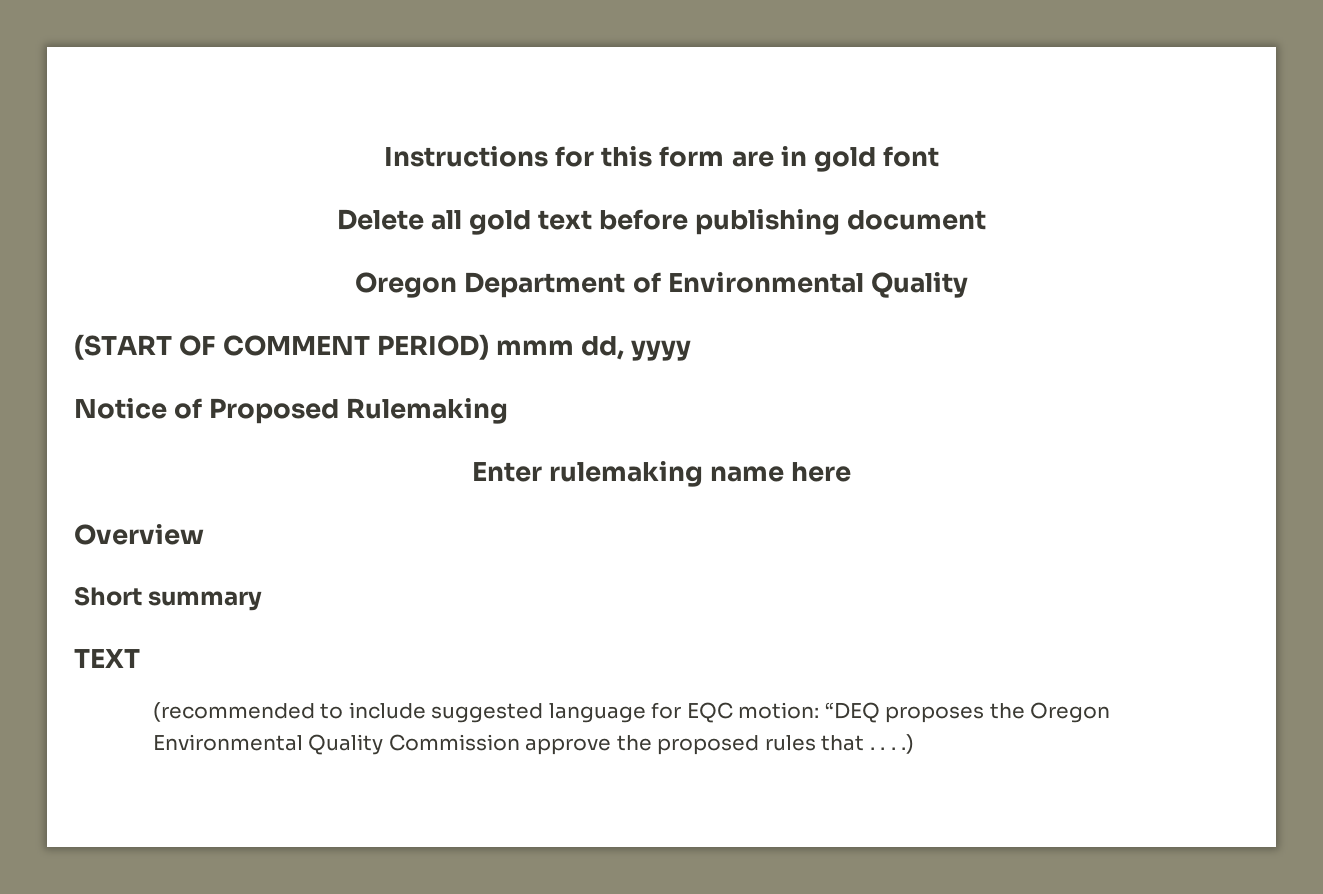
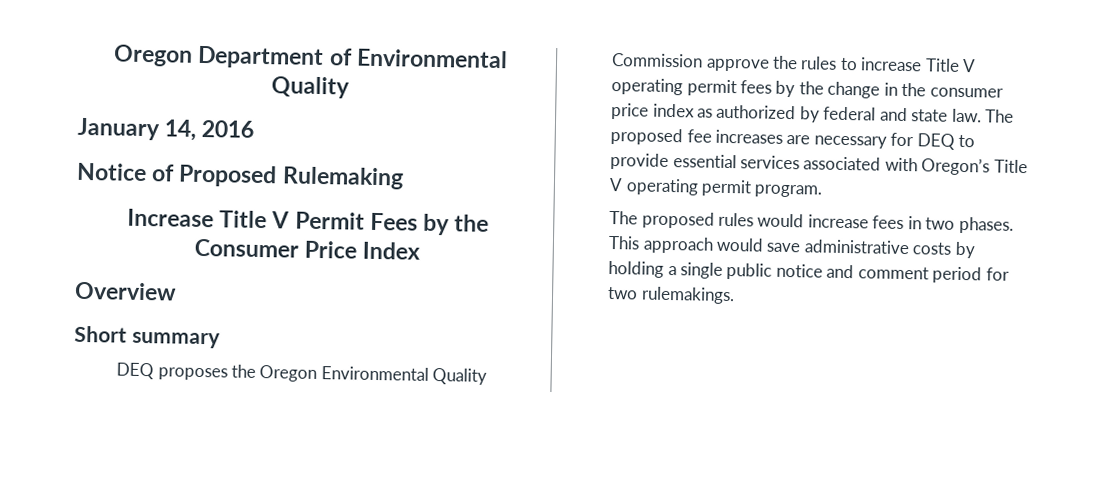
- Instructions for this form are in gold font
- Delete all gold text before publishing document
- (START OF COMMENT PERIOD) mmm dd, yyyy
+ January 14, 2016
  Notice of Proposed Rulemaking
- Enter rulemaking name here
+ Increase Title V Permit Fees by the Consumer Price Index
  Overview
  Short summary
- TEXT
- (recommended to include suggested language for EQC motion: “DEQ proposes the Oregon Environmental Quality Commission approve the proposed rules that . . . .)
+ DEQ proposes the Oregon Environmental Quality Commission approve the rules to increase Title V operating permit fees by the change in the consumer price index as authorized by federal and state law. The proposed fee increases are necessary for DEQ to provide essential services associated with Oregon’s Title V operating permit program.
+ The proposed rules would increase fees in two phases. This approach would save administrative costs by holding a single public notice and comment period for two rulemakings.

